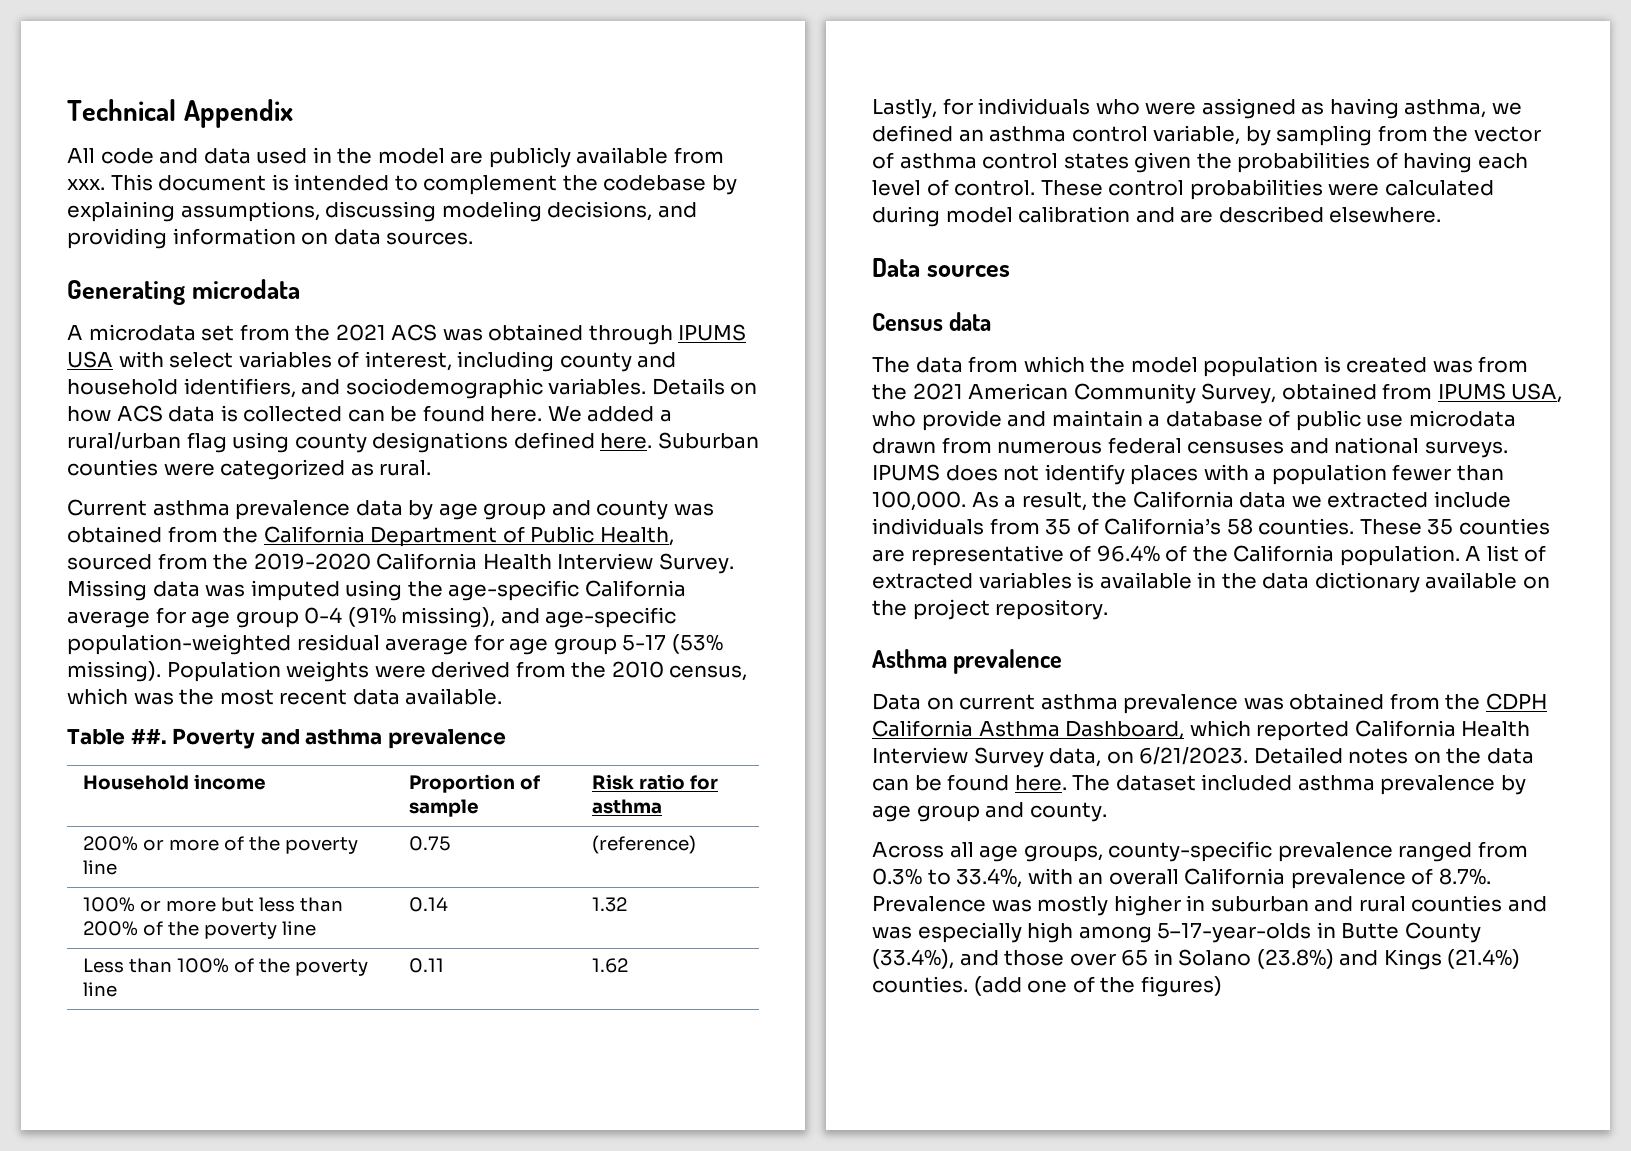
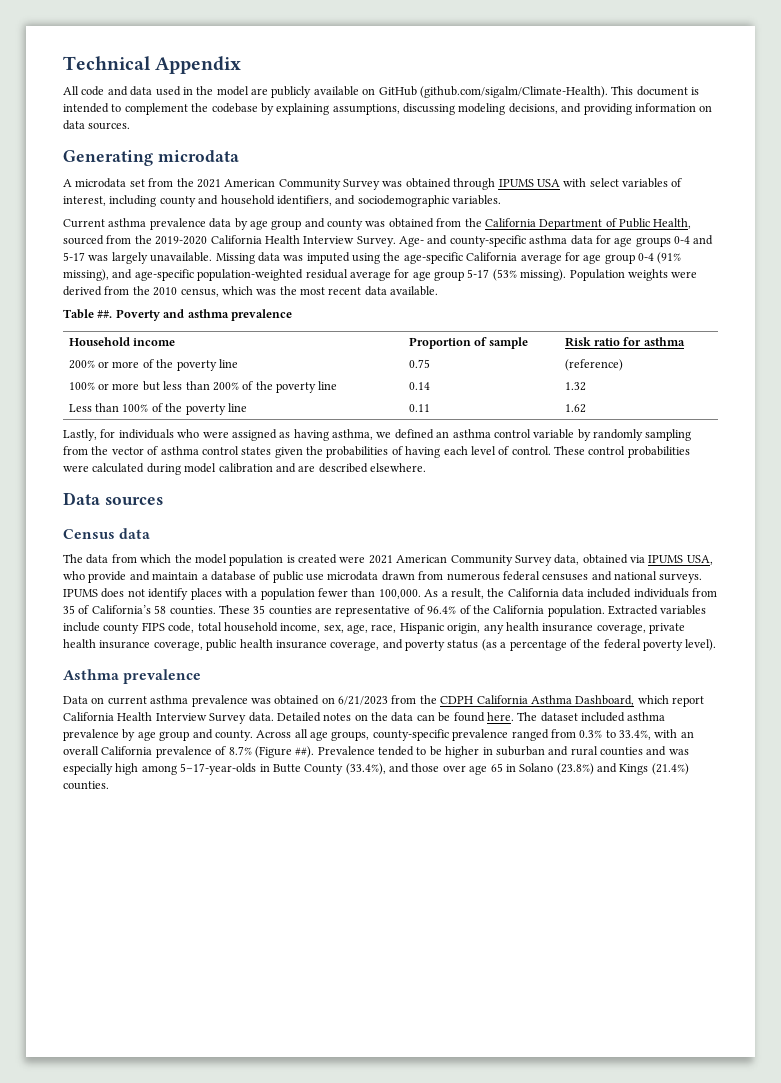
- All code and data used in the model are publicly available from xxx. This document is intended to complement the codebase by explaining assumptions, discussing modeling decisions, and providing information on data sources.
+ All code and data used in the model are publicly available on GitHub (github.com/sigalm/Climate-Health). This document is intended to complement the codebase by explaining assumptions, discussing modeling decisions, and providing information on data sources.
- A microdata set from the 2021 ACS was obtained through IPUMS USA with select variables of interest, including county and household identifiers, and sociodemographic variables. Details on how ACS data is collected can be found here. We added a rural/urban flag using county designations defined here. Suburban counties were categorized as rural.
+ A microdata set from the 2021 American Community Survey was obtained through IPUMS USA with select variables of interest, including county and household identifiers, and sociodemographic variables.
+ Age- and county-specific asthma data for age groups 0-4 and 5-17 was largely unavailable.
- Lastly, for individuals who were assigned as having asthma, we defined an asthma control variable, by sampling from the vector of asthma control states given the probabilities of having each level of control.
+ Lastly, for individuals who were assigned as having asthma, we defined an asthma control variable by randomly sampling from the vector of asthma control states given the probabilities of having each level of control.
- The data from which the model population is created was from the 2021 American Community Survey, obtained from IPUMS USA, who provide and maintain a database of public use microdata drawn from numerous federal censuses and national surveys.
+ The data from which the model population is created were 2021 American Community Survey data, obtained via IPUMS USA, who provide and maintain a database of public use microdata drawn from numerous federal censuses and national surveys.
- As a result, the California data we extracted include individuals from 35 of California’s 58 counties.
+ As a result, the California data included individuals from 35 of California’s 58 counties.
- A list of extracted variables is available in the data dictionary available on the project repository.
+ Extracted variables include county FIPS code, total household income, sex, age, race, Hispanic origin, any health insurance coverage, private health insurance coverage, public health insurance coverage, and poverty status (as a percentage of the federal poverty level).
- Data on current asthma prevalence was obtained from the CDPH California Asthma Dashboard, which reported California Health Interview Survey data, on 6/21/2023.
+ Data on current asthma prevalence was obtained on 6/21/2023 from the CDPH California Asthma Dashboard, which report California Health Interview Survey data.
- The dataset included asthma prevalence by age group and county.
- Across all age groups, county-specific prevalence ranged from 0.3% to 33.4%, with an overall California prevalence of 8.7%. Prevalence was mostly higher in suburban and rural counties and was especially high among 5–17-year-olds in Butte County (33.4%), and those over 65 in Solano (23.8%) and Kings (21.4%) counties. (add one of the figures)
+ The dataset included asthma prevalence by age group and county. Across all age groups, county-specific prevalence ranged from 0.3% to 33.4%, with an overall California prevalence of 8.7% (Figure ##). Prevalence tended to be higher in suburban and rural counties and was especially high among 5–17-year-olds in Butte County (33.4%), and those over age 65 in Solano (23.8%) and Kings (21.4%) counties.

